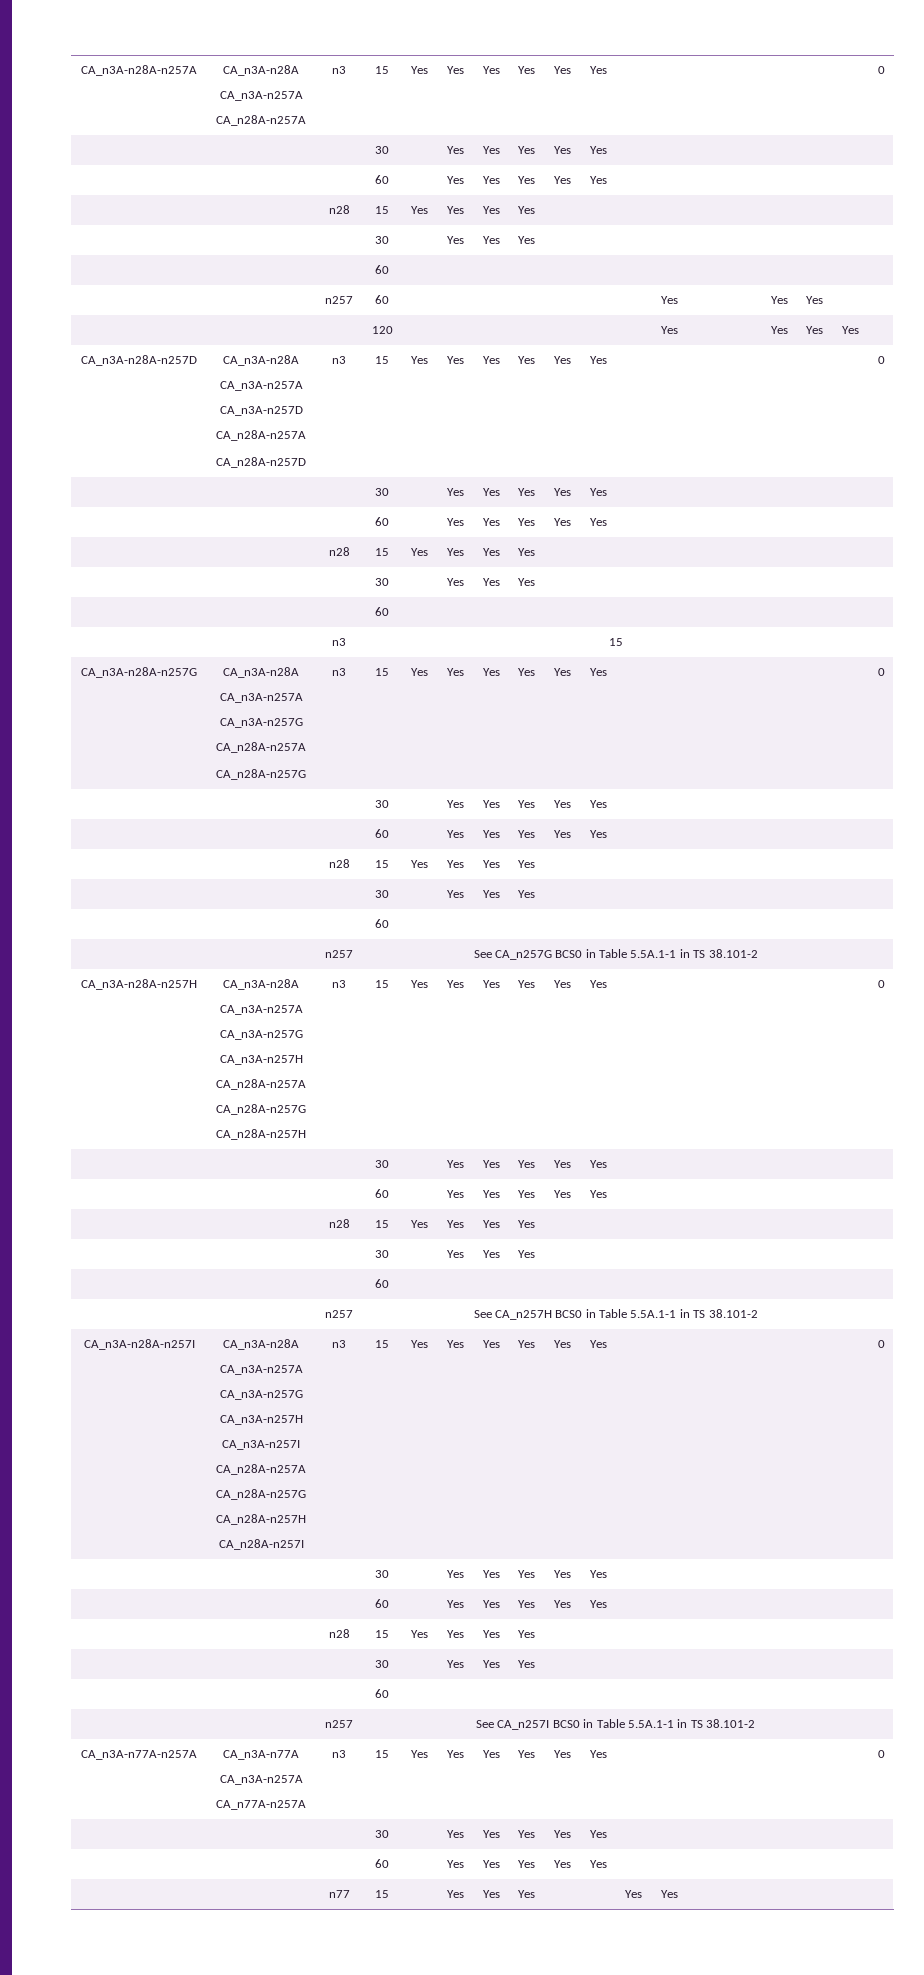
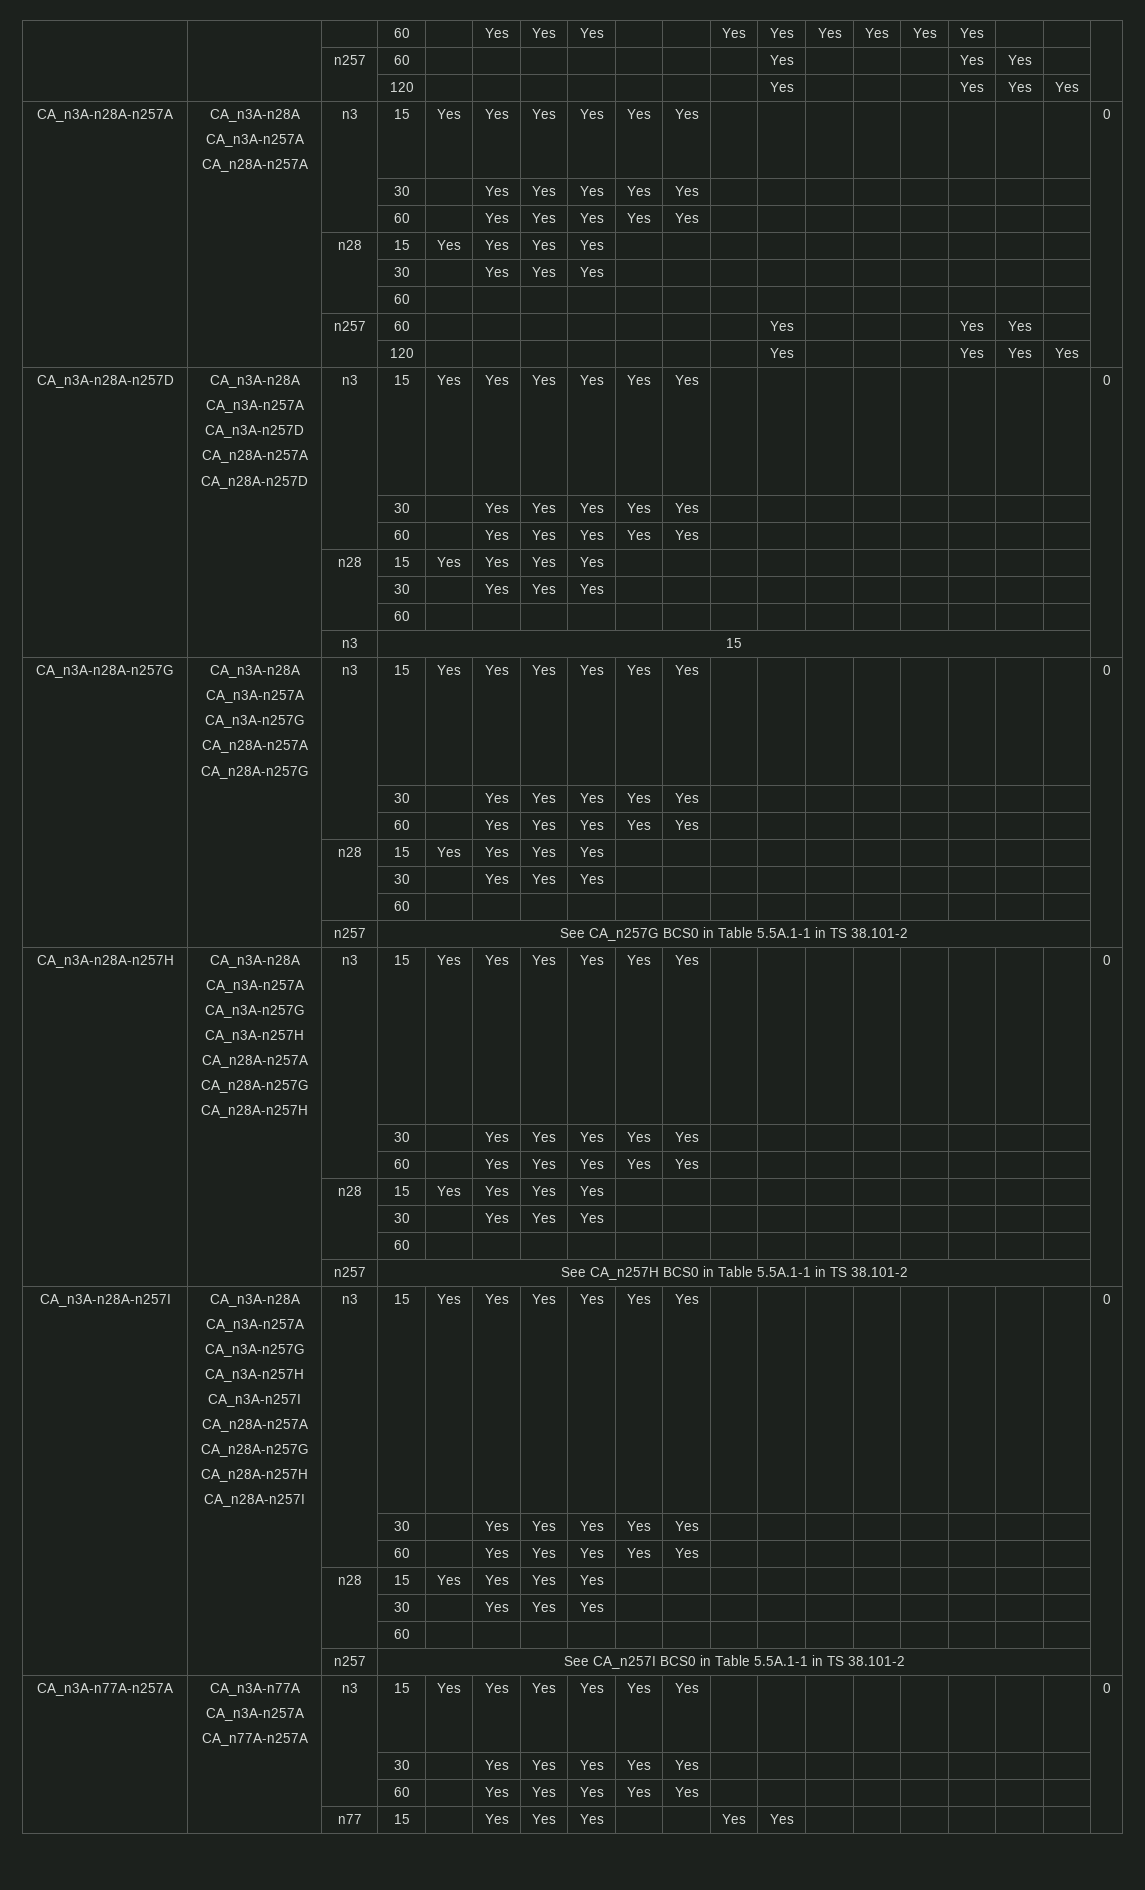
+ | | | 60 | | Yes | Yes | Yes | | | Yes | Yes | Yes | Yes | Yes | Yes | | |
+ | | n257 | 60 | | | | | | | | Yes | | | | Yes | Yes | |
+ | | | 120 | | | | | | | | Yes | | | | Yes | Yes | Yes |

